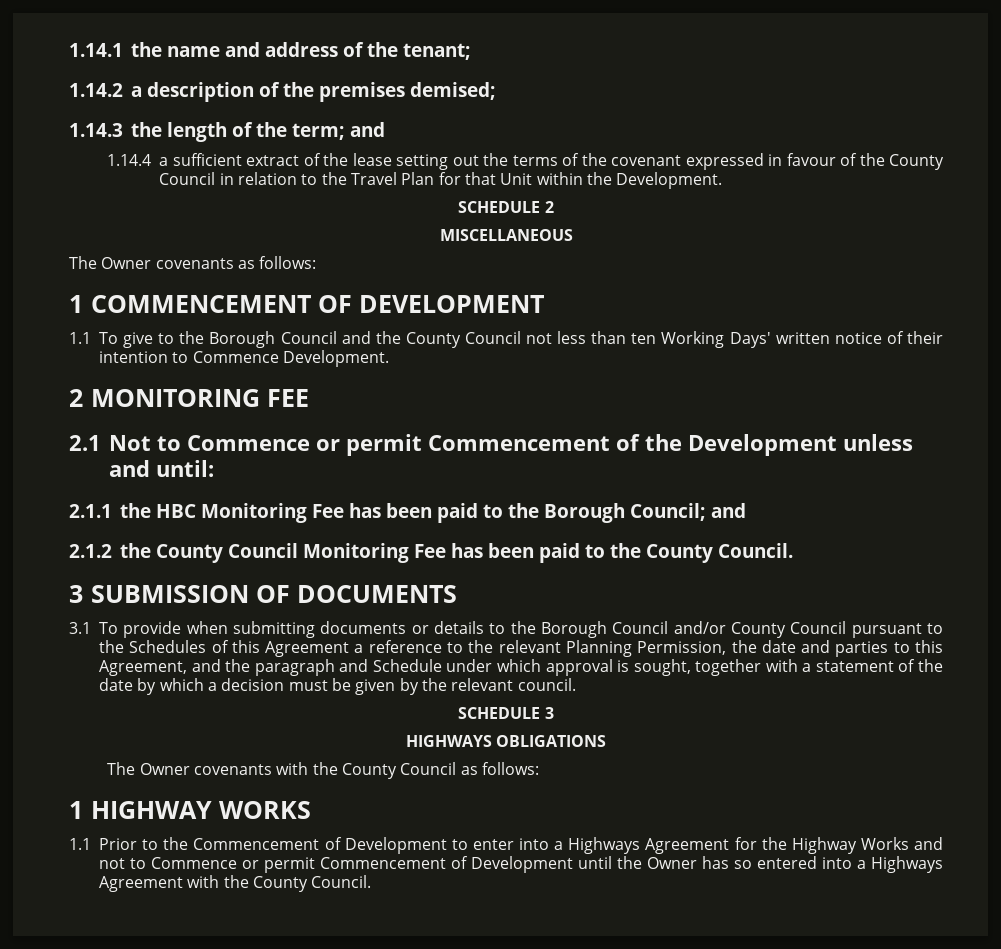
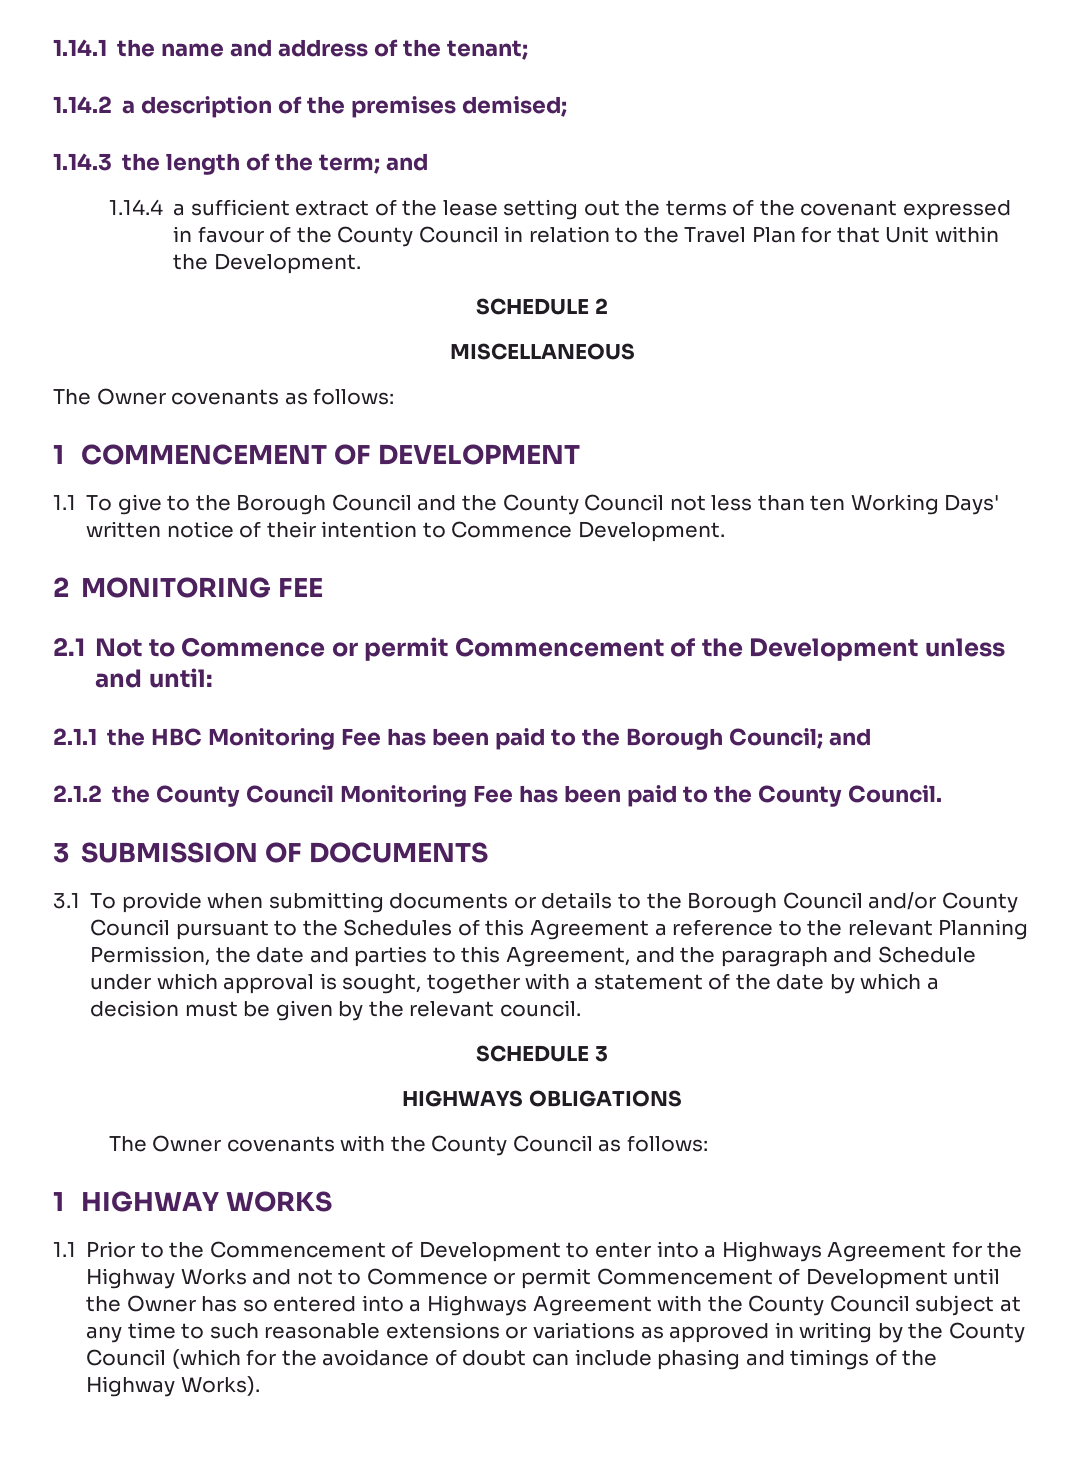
- 1.1 Prior to the Commencement of Development to enter into a Highways Agreement for the Highway Works and not to Commence or permit Commencement of Development until the Owner has so entered into a Highways Agreement with the County Council.
+ 1.1 Prior to the Commencement of Development to enter into a Highways Agreement for the Highway Works and not to Commence or permit Commencement of Development until the Owner has so entered into a Highways Agreement with the County Council subject at any time to such reasonable extensions or variations as approved in writing by the County Council (which for the avoidance of doubt can include phasing and timings of the Highway Works).

